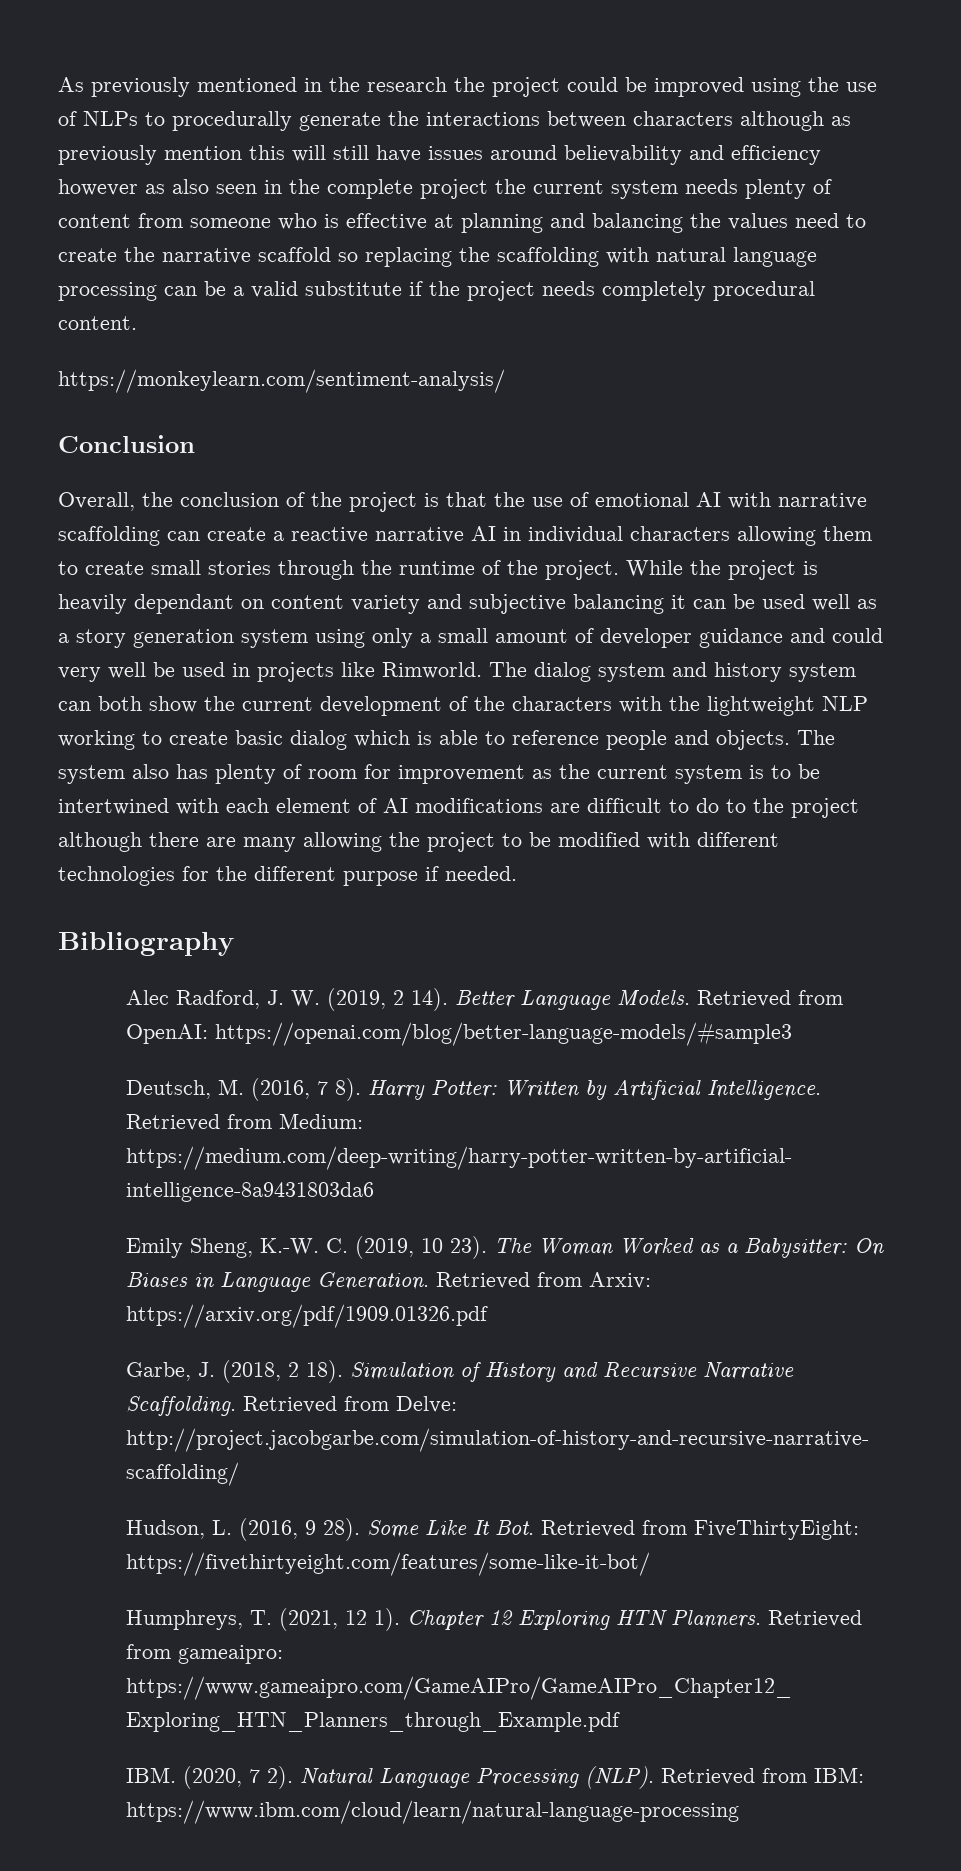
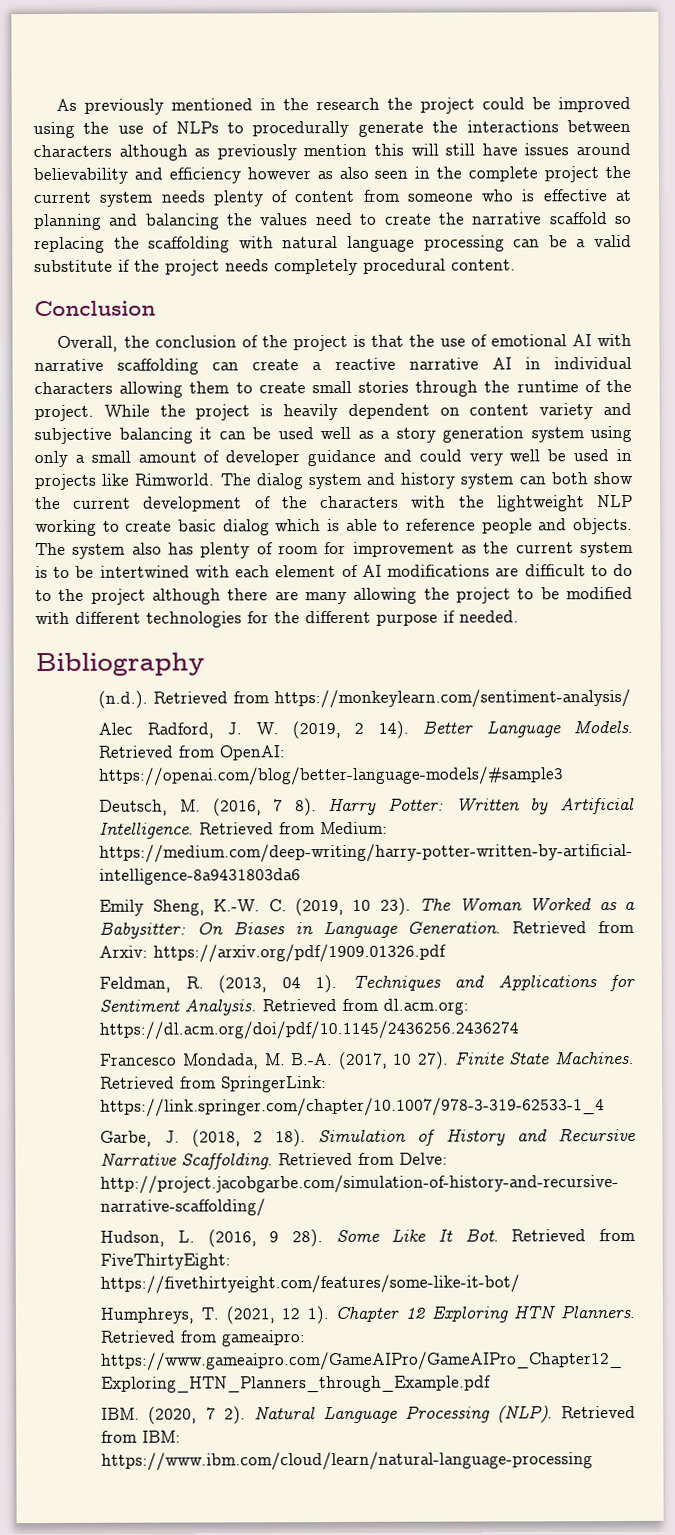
- https://monkeylearn.com/sentiment-analysis/
- While the project is heavily dependant on content variety and subjective balancing it can be used well as a story generation system using only a small amount of developer guidance and could very well be used in projects like Rimworld.
+ While the project is heavily dependent on content variety and subjective balancing it can be used well as a story generation system using only a small amount of developer guidance and could very well be used in projects like Rimworld.
+ (n.d.). Retrieved from https://monkeylearn.com/sentiment-analysis/
+ Feldman, R. (2013, 04 1). Techniques and Applications for Sentiment Analysis. Retrieved from dl.acm.org: https://dl.acm.org/doi/pdf/10.1145/2436256.2436274
+ Francesco Mondada, M. B.-A. (2017, 10 27). Finite State Machines. Retrieved from SpringerLink: https://link.springer.com/chapter/10.1007/978-3-319-62533-1_4

